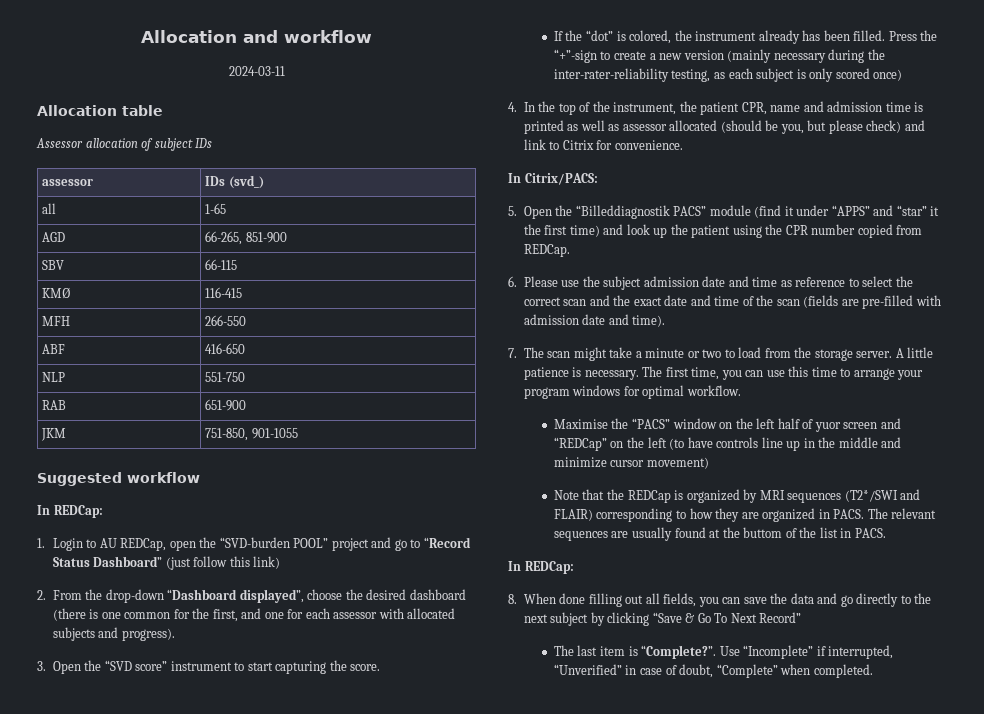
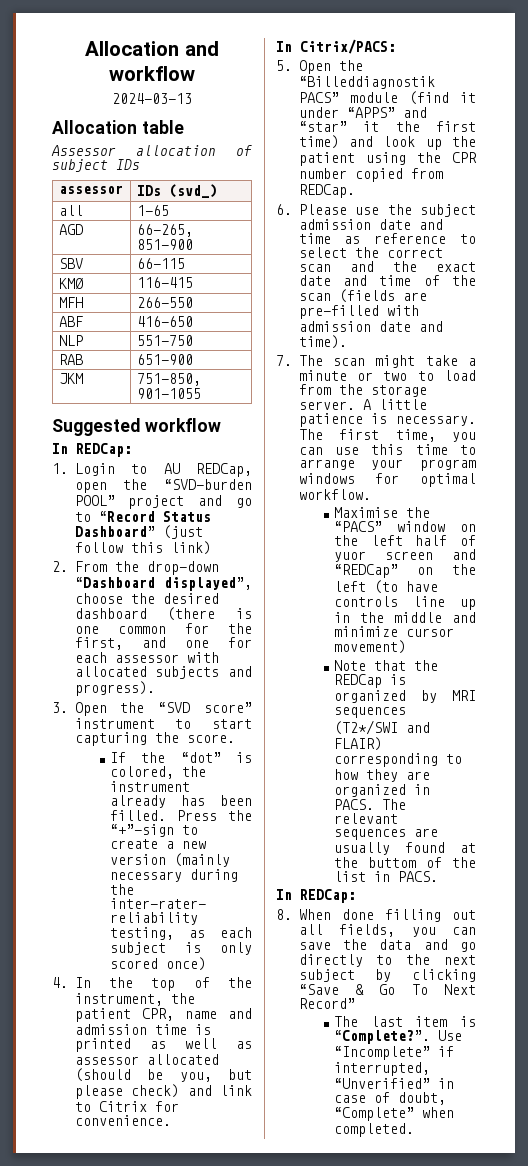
- 2024-03-11
+ 2024-03-13

